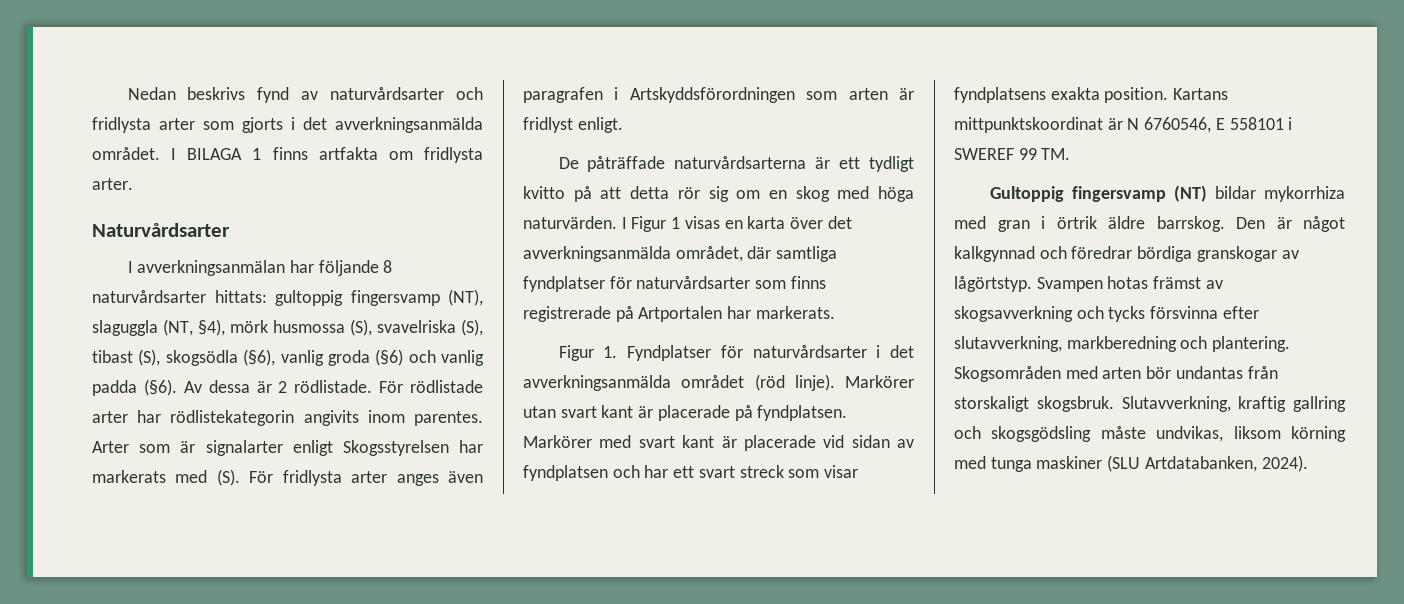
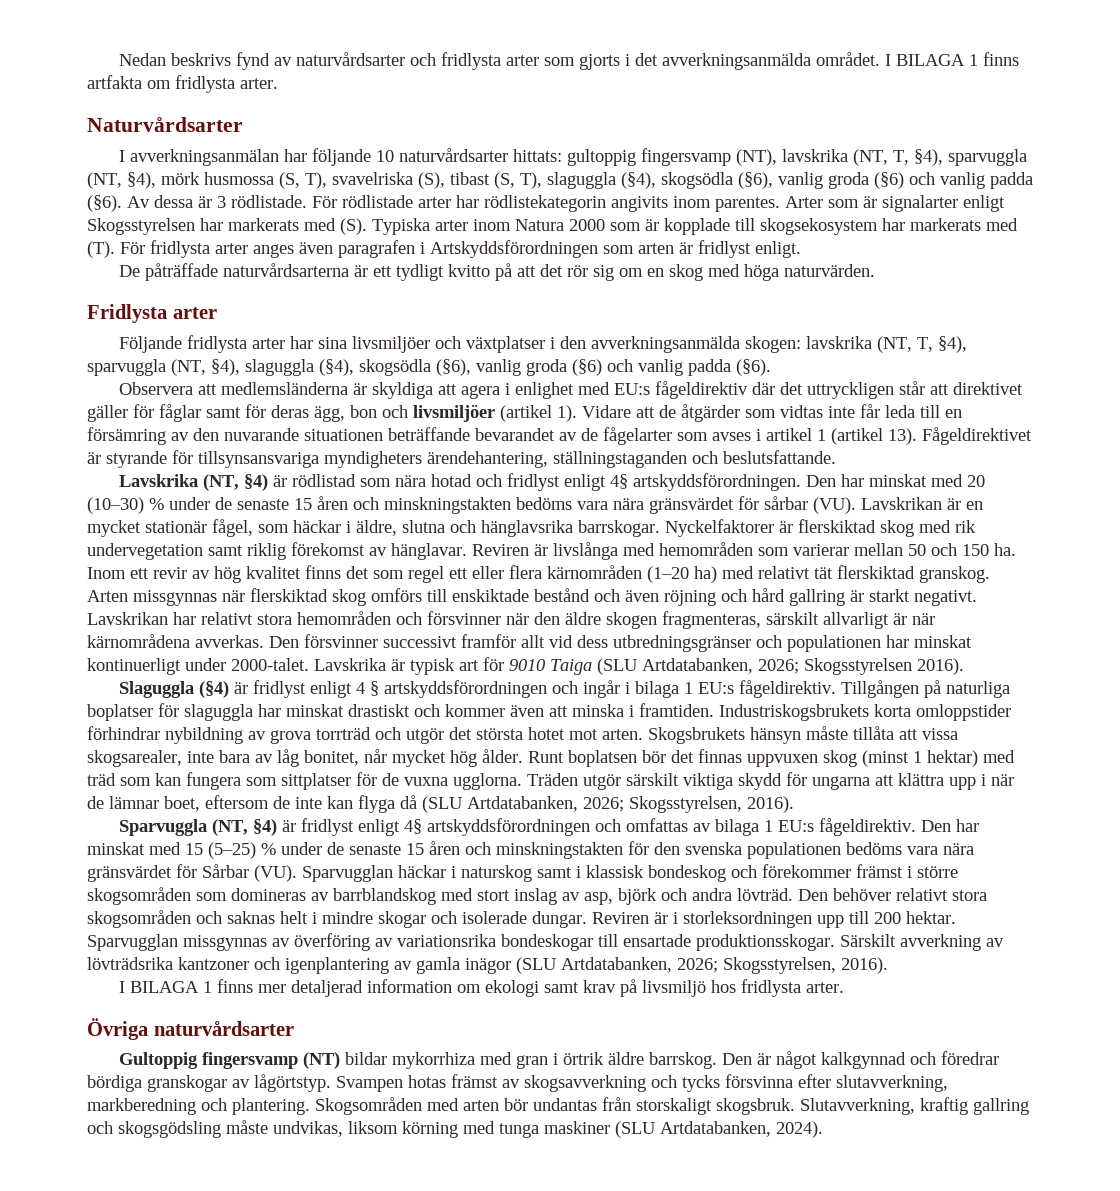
- I avverkningsanmälan har följande 8 naturvårdsarter hittats: gultoppig fingersvamp (NT), slaguggla (NT, §4), mörk husmossa (S), svavelriska (S), tibast (S), skogsödla (§6), vanlig groda (§6) och vanlig padda (§6).
+ I avverkningsanmälan har följande 10 naturvårdsarter hittats: gultoppig fingersvamp (NT), lavskrika (NT, T, §4), sparvuggla (NT, §4), mörk husmossa (S, T), svavelriska (S), tibast (S, T), slaguggla (§4), skogsödla (§6), vanlig groda (§6) och vanlig padda (§6).
- Av dessa är 2 rödlistade.
+ Av dessa är 3 rödlistade.
- Arter som är signalarter enligt Skogsstyrelsen har markerats med (S). För fridlysta arter anges även paragrafen i Artskyddsförordningen som arten är fridlyst enligt.
+ Arter som är signalarter enligt Skogsstyrelsen har markerats med (S). Typiska arter inom Natura 2000 som är kopplade till skogsekosystem har markerats med (T). För fridlysta arter anges även paragrafen i Artskyddsförordningen som arten är fridlyst enligt.
- De påträffade naturvårdsarterna är ett tydligt kvitto på att detta rör sig om en skog med höga naturvärden. I Figur 1 visas en karta över det avverkningsanmälda området, där samtliga fyndplatser för naturvårdsarter som finns registrerade på Artportalen har markerats.
- Figur 1. Fyndplatser för naturvårdsarter i det avverkningsanmälda området (röd linje). Markörer utan svart kant är placerade på fyndplatsen. Markörer med svart kant är placerade vid sidan av fyndplatsen och har ett svart streck som visar fyndplatsens exakta position. Kartans mittpunktskoordinat är N 6760546, E 558101 i SWEREF 99 TM.
+ De påträffade naturvårdsarterna är ett tydligt kvitto på att det rör sig om en skog med höga naturvärden.
+ Fridlysta arter
+ Följande fridlysta arter har sina livsmiljöer och växtplatser i den avverkningsanmälda skogen: lavskrika (NT, T, §4), sparvuggla (NT, §4), slaguggla (§4), skogsödla (§6), vanlig groda (§6) och vanlig padda (§6).
+ Observera att medlemsländerna är skyldiga att agera i enlighet med EU:s fågeldirektiv där det uttryckligen står att direktivet gäller för fåglar samt för deras ägg, bon och livsmiljöer (artikel 1). Vidare att de åtgärder som vidtas inte får leda till en försämring av den nuvarande situationen beträffande bevarandet av de fågelarter som avses i artikel 1 (artikel 13). Fågeldirektivet är styrande för tillsynsansvariga myndigheters ärendehantering, ställningstaganden och beslutsfattande.
+ Lavskrika (NT, §4) är rödlistad som nära hotad och fridlyst enligt 4§ artskyddsförordningen. Den har minskat med 20 (10–30) % under de senaste 15 åren och minskningstakten bedöms vara nära gränsvärdet för sårbar (VU). Lavskrikan är en mycket stationär fågel, som häckar i äldre, slutna och hänglavsrika barrskogar. Nyckelfaktorer är flerskiktad skog med rik undervegetation samt riklig förekomst av hänglavar. Reviren är livslånga med hemområden som varierar mellan 50 och 150 ha. Inom ett revir av hög kvalitet finns det som regel ett eller flera kärnområden (1–20 ha) med relativt tät flerskiktad granskog. Arten missgynnas när flerskiktad skog omförs till enskiktade bestånd och även röjning och hård gallring är starkt negativt. Lavskrikan har relativt stora hemområden och försvinner när den äldre skogen fragmenteras, särskilt allvarligt är när kärnområdena avverkas. Den försvinner successivt framför allt vid dess utbredningsgränser och populationen har minskat kontinuerligt under 2000-talet. Lavskrika är typisk art för 9010 Taiga (SLU Artdatabanken, 2026; Skogsstyrelsen 2016).
+ Slaguggla (§4) är fridlyst enligt 4 § artskyddsförordningen och ingår i bilaga 1 EU:s fågeldirektiv. Tillgången på naturliga boplatser för slaguggla har minskat drastiskt och kommer även att minska i framtiden. Industriskogsbrukets korta omloppstider förhindrar nybildning av grova torrträd och utgör det största hotet mot arten. Skogsbrukets hänsyn måste tillåta att vissa skogsarealer, inte bara av låg bonitet, når mycket hög ålder. Runt boplatsen bör det finnas uppvuxen skog (minst 1 hektar) med träd som kan fungera som sittplatser för de vuxna ugglorna. Träden utgör särskilt viktiga skydd för ungarna att klättra upp i när de lämnar boet, eftersom de inte kan flyga då (SLU Artdatabanken, 2026; Skogsstyrelsen, 2016).
+ Sparvuggla (NT, §4) är fridlyst enligt 4§ artskyddsförordningen och omfattas av bilaga 1 EU:s fågeldirektiv. Den har minskat med 15 (5–25) % under de senaste 15 åren och minskningstakten för den svenska populationen bedöms vara nära gränsvärdet för Sårbar (VU). Sparvugglan häckar i naturskog samt i klassisk bondeskog och förekommer främst i större skogsområden som domineras av barrblandskog med stort inslag av asp, björk och andra lövträd. Den behöver relativt stora skogsområden och saknas helt i mindre skogar och isolerade dungar. Reviren är i storleksordningen upp till 200 hektar. Sparvugglan missgynnas av överföring av variationsrika bondeskogar till ensartade produktionsskogar. Särskilt avverkning av lövträdsrika kantzoner och igenplantering av gamla inägor (SLU Artdatabanken, 2026; Skogsstyrelsen, 2016).
+ I BILAGA 1 finns mer detaljerad information om ekologi samt krav på livsmiljö hos fridlysta arter.
+ Övriga naturvårdsarter

